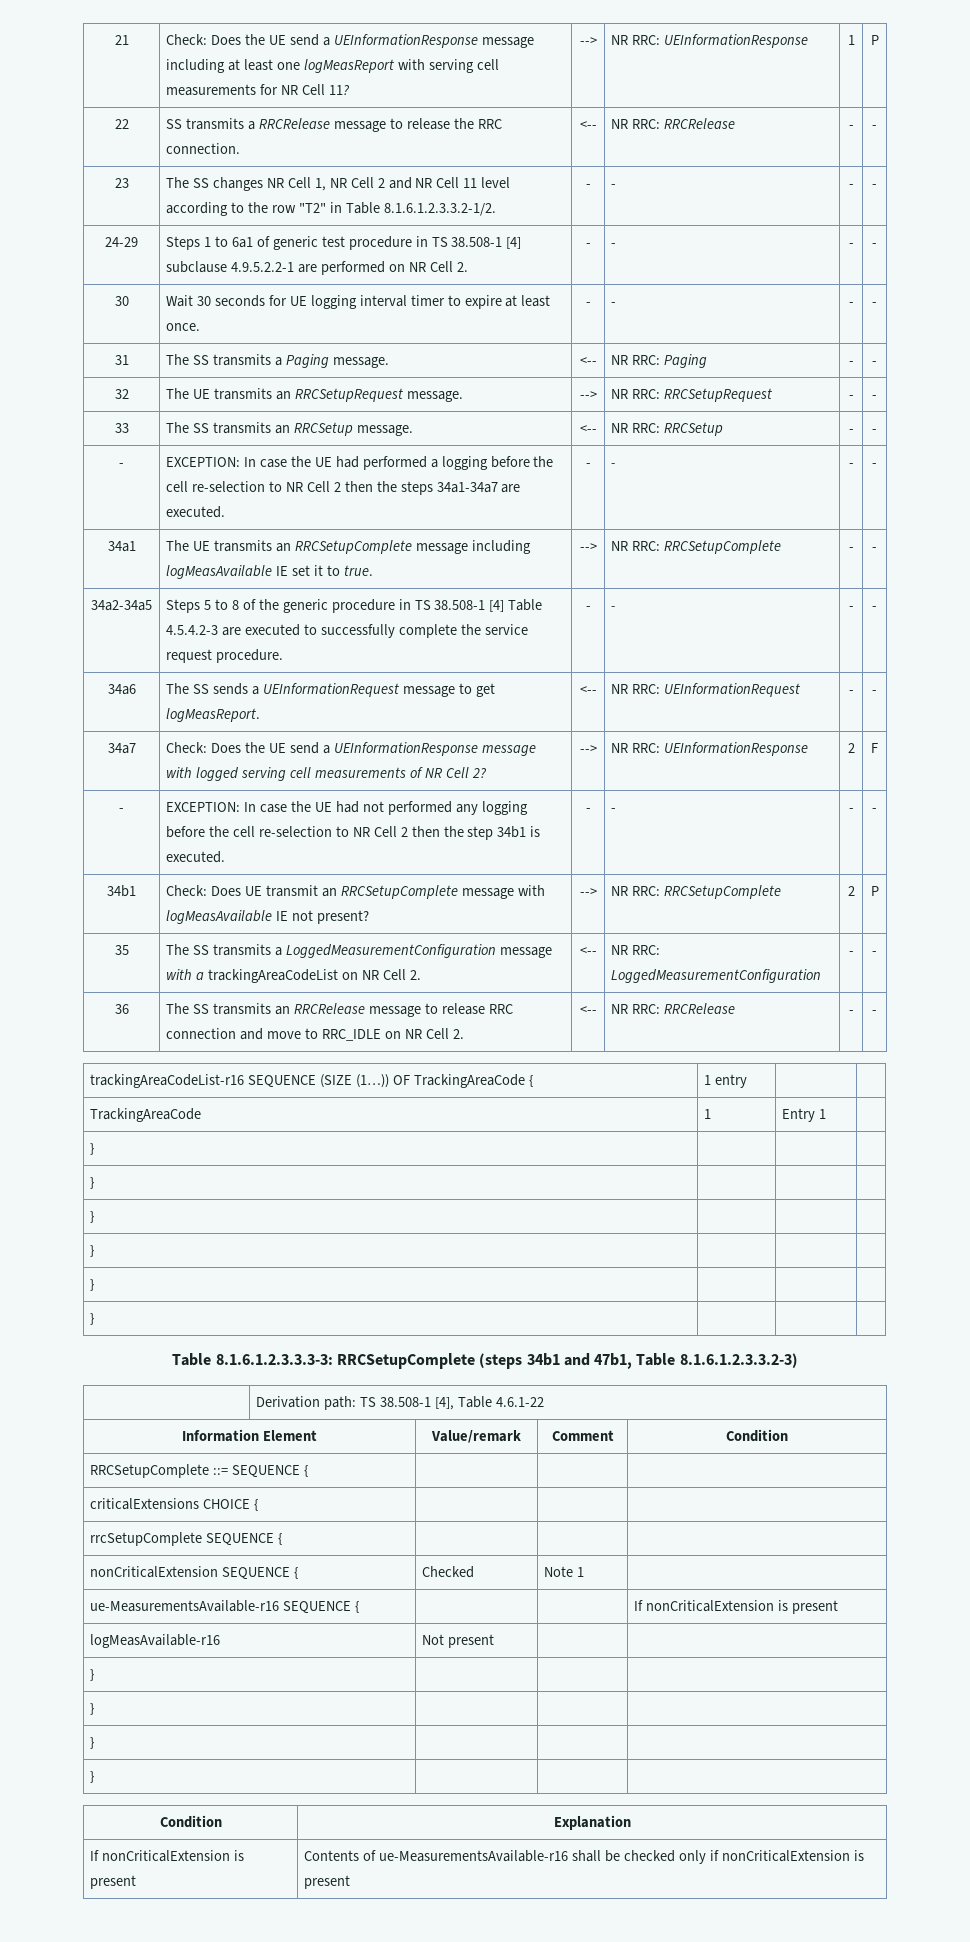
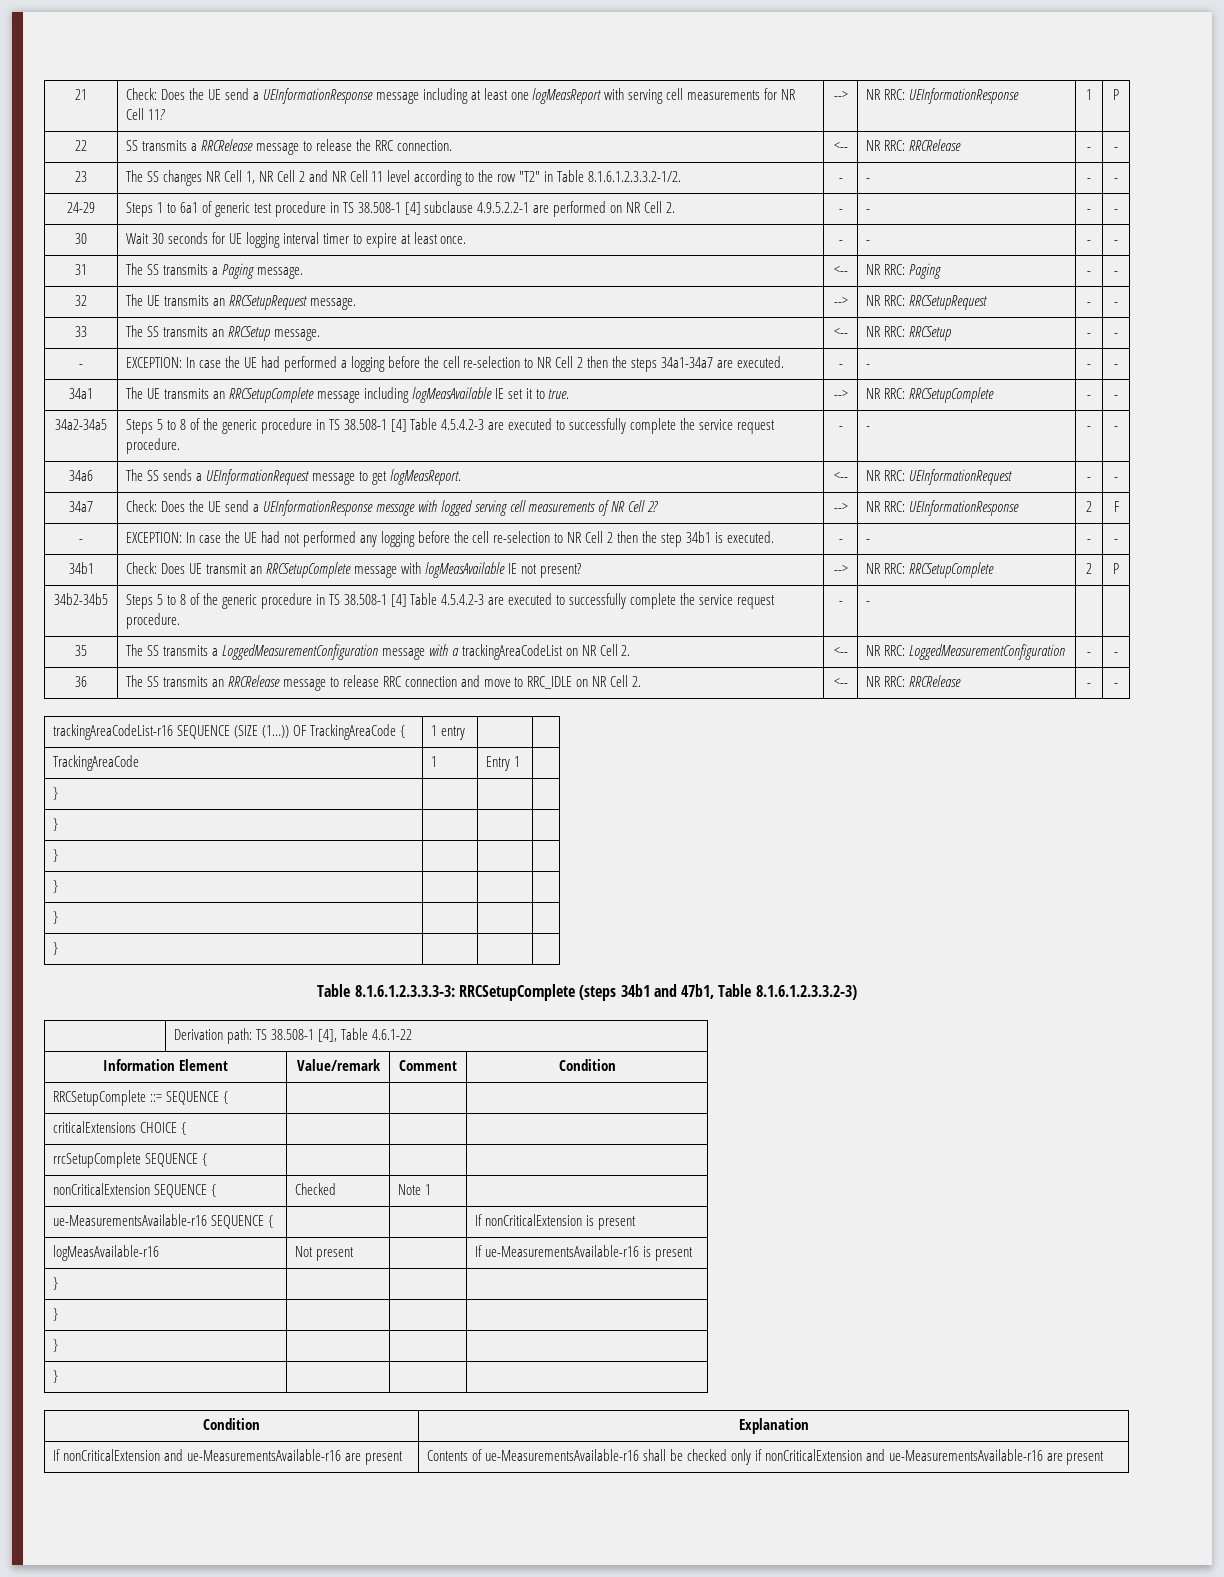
+ 34b2-34b5 | Steps 5 to 8 of the generic procedure in TS 38.508-1 [4] Table 4.5.4.2-3 are executed to successfully complete the service request procedure. | - | - | |
- logMeasAvailable-r16 | Not present | |
+ logMeasAvailable-r16 | Not present | | If ue-MeasurementsAvailable-r16 is present
- If nonCriticalExtension is present | Contents of ue-MeasurementsAvailable-r16 shall be checked only if nonCriticalExtension is present
+ If nonCriticalExtension and ue-MeasurementsAvailable-r16 are present | Contents of ue-MeasurementsAvailable-r16 shall be checked only if nonCriticalExtension and ue-MeasurementsAvailable-r16 are present

